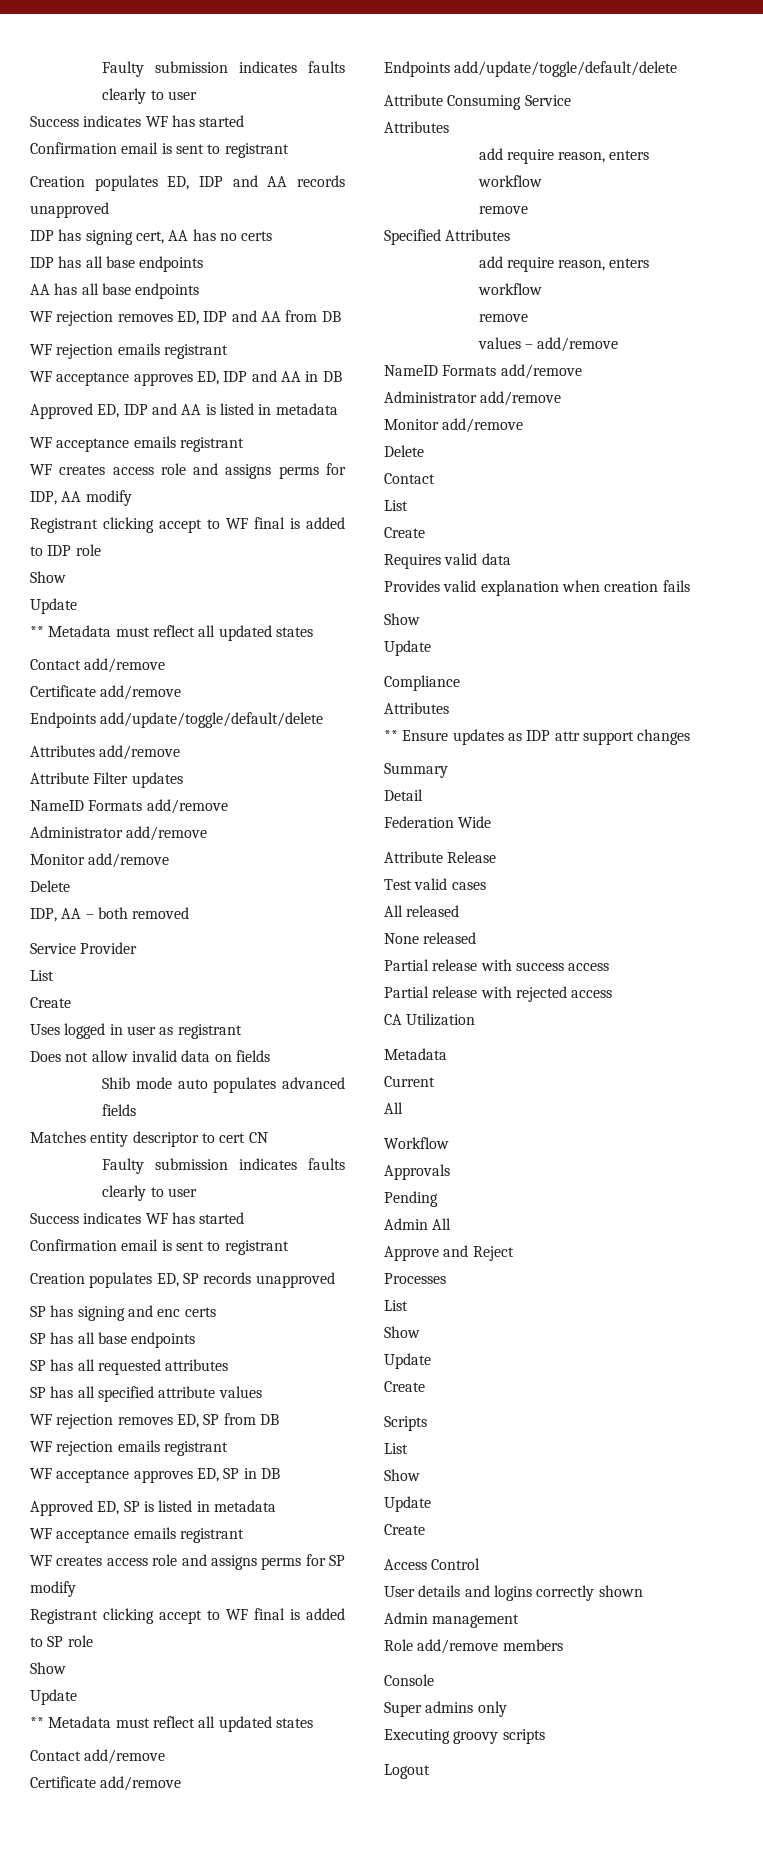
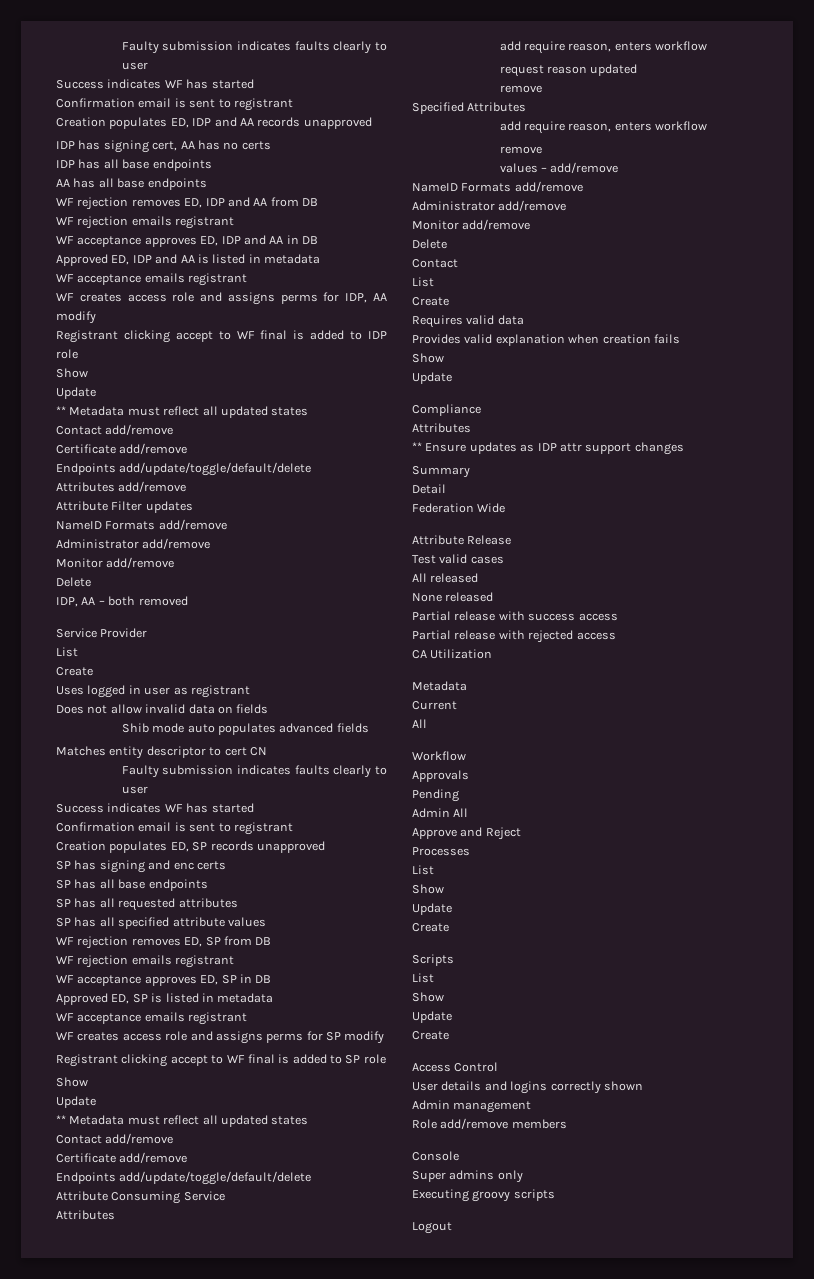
+ request reason updated

